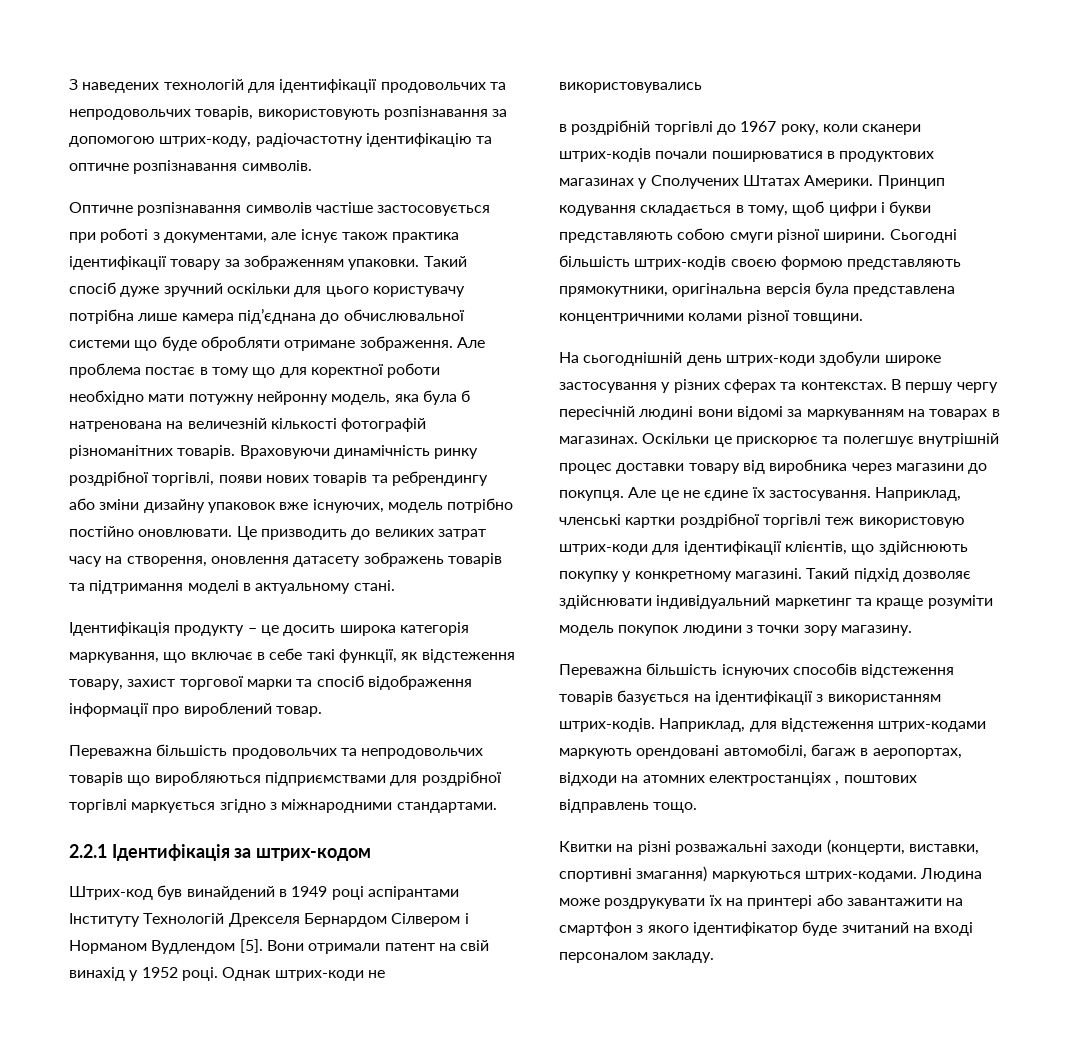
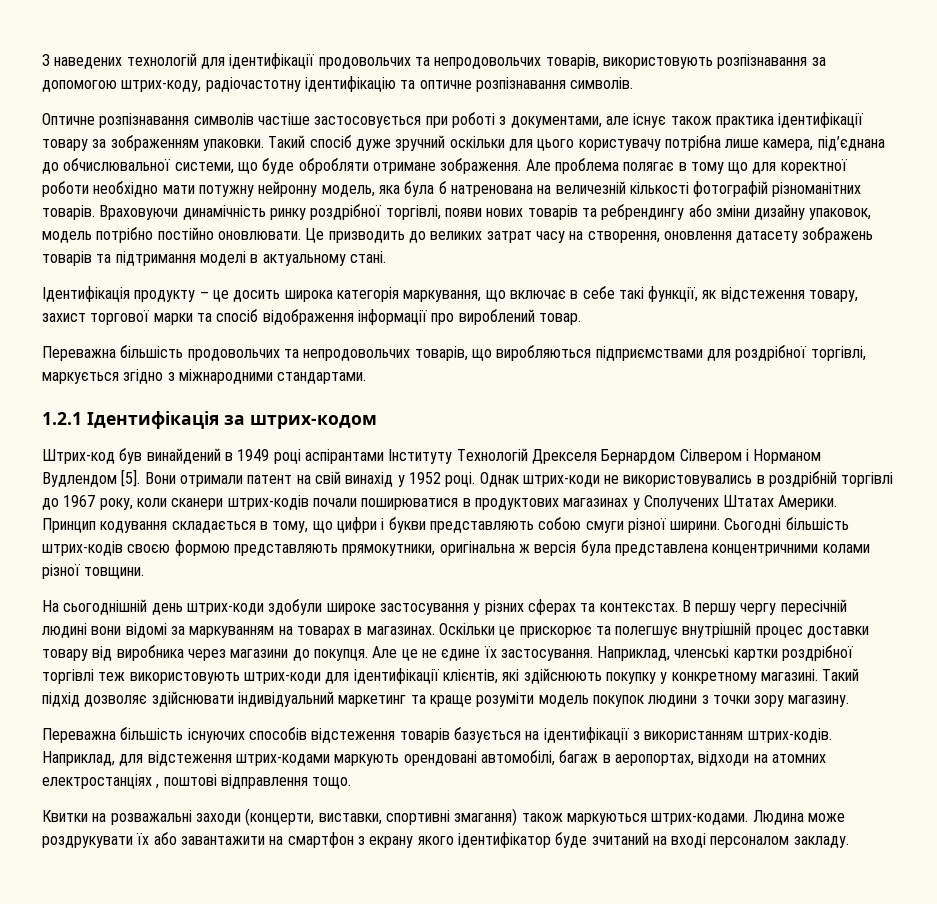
- Такий спосіб дуже зручний оскільки для цього користувачу потрібна лише камера під’єднана до обчислювальної системи що буде обробляти отримане зображення.
+ Такий спосіб дуже зручний оскільки для цього користувачу потрібна лише камера, під’єднана до обчислювальної системи, що буде обробляти отримане зображення.
- Але проблема постає в тому що для коректної роботи необхідно мати потужну нейронну модель, яка була б натренована на величезній кількості фотографій різноманітних товарів.
+ Але проблема полягає в тому що для коректної роботи необхідно мати потужну нейронну модель, яка була б натренована на величезній кількості фотографій різноманітних товарів.
- Враховуючи динамічність ринку роздрібної торгівлі, появи нових товарів та ребрендингу або зміни дизайну упаковок вже існуючих, модель потрібно постійно оновлювати.
+ Враховуючи динамічність ринку роздрібної торгівлі, появи нових товарів та ребрендингу або зміни дизайну упаковок, модель потрібно постійно оновлювати.
- Переважна більшість продовольчих та непродовольчих товарів що виробляються підприємствами для роздрібної торгівлі маркується згідно з міжнародними стандартами.
+ Переважна більшість продовольчих та непродовольчих товарів, що виробляються підприємствами для роздрібної торгівлі, маркується згідно з міжнародними стандартами.
- 2.2.1 Ідентифікація за штрих-кодом
+ 1.2.1 Ідентифікація за штрих-кодом
- Однак штрих-коди не використовувались
- в роздрібній торгівлі до 1967 року, коли сканери штрих-кодів почали поширюватися в продуктових магазинах у Сполучених Штатах Америки.
+ Однак штрих-коди не використовувались в роздрібній торгівлі до 1967 року, коли сканери штрих-кодів почали поширюватися в продуктових магазинах у Сполучених Штатах Америки.
- Принцип кодування складається в тому, щоб цифри і букви представляють собою смуги різної ширини.
+ Принцип кодування складається в тому, що цифри і букви представляють собою смуги різної ширини.
- Сьогодні більшість штрих-кодів своєю формою представляють прямокутники, оригінальна версія була представлена концентричними колами різної товщини.
+ Сьогодні більшість штрих-кодів своєю формою представляють прямокутники, оригінальна ж версія була представлена концентричними колами різної товщини.
- Наприклад, членські картки роздрібної торгівлі теж використовую штрих-коди для ідентифікації клієнтів, що здійснюють покупку у конкретному магазині.
+ Наприклад, членські картки роздрібної торгівлі теж використовують штрих-коди для ідентифікації клієнтів, які здійснюють покупку у конкретному магазині.
- Наприклад, для відстеження штрих-кодами маркують орендовані автомобілі, багаж в аеропортах, відходи на атомних електростанціях , поштових відправлень тощо.
+ Наприклад, для відстеження штрих-кодами маркують орендовані автомобілі, багаж в аеропортах, відходи на атомних електростанціях , поштові відправлення тощо.
- Квитки на різні розважальні заходи (концерти, виставки, спортивні змагання) маркуються штрих-кодами.
+ Квитки на розважальні заходи (концерти, виставки, спортивні змагання) також маркуються штрих-кодами.
- Людина може роздрукувати їх на принтері або завантажити на смартфон з якого ідентифікатор буде зчитаний на вході персоналом закладу.
+ Людина може роздрукувати їх або завантажити на смартфон з екрану якого ідентифікатор буде зчитаний на вході персоналом закладу.

